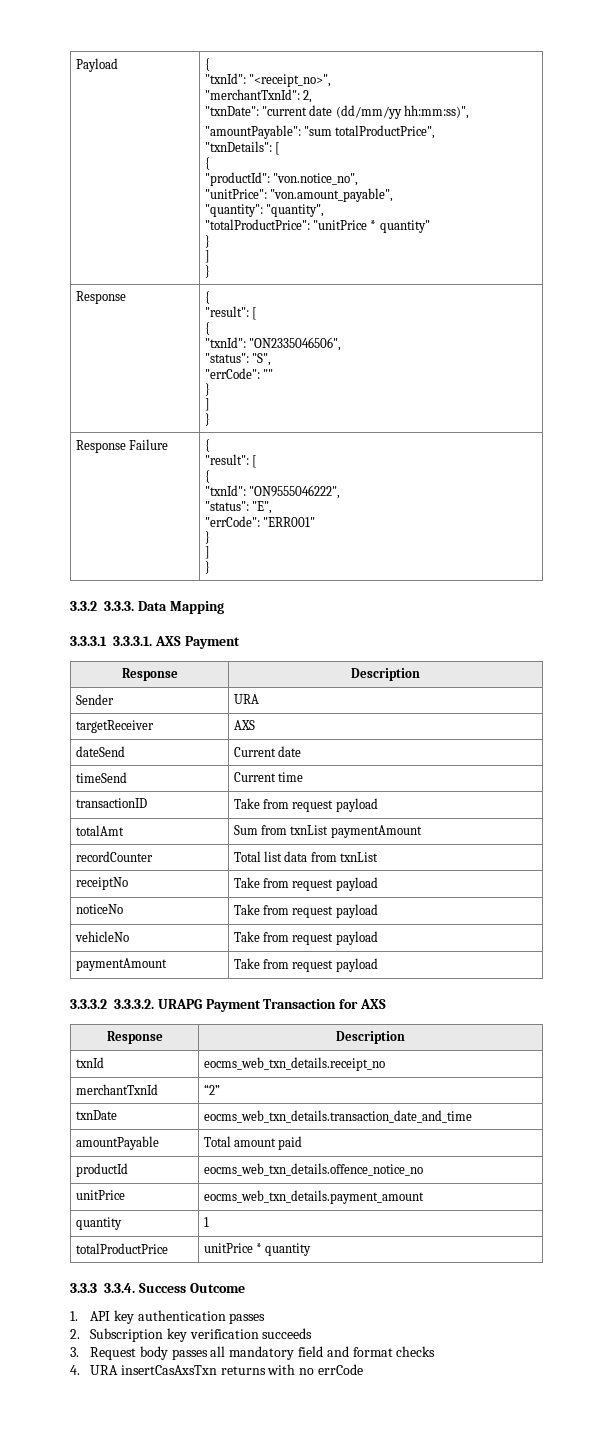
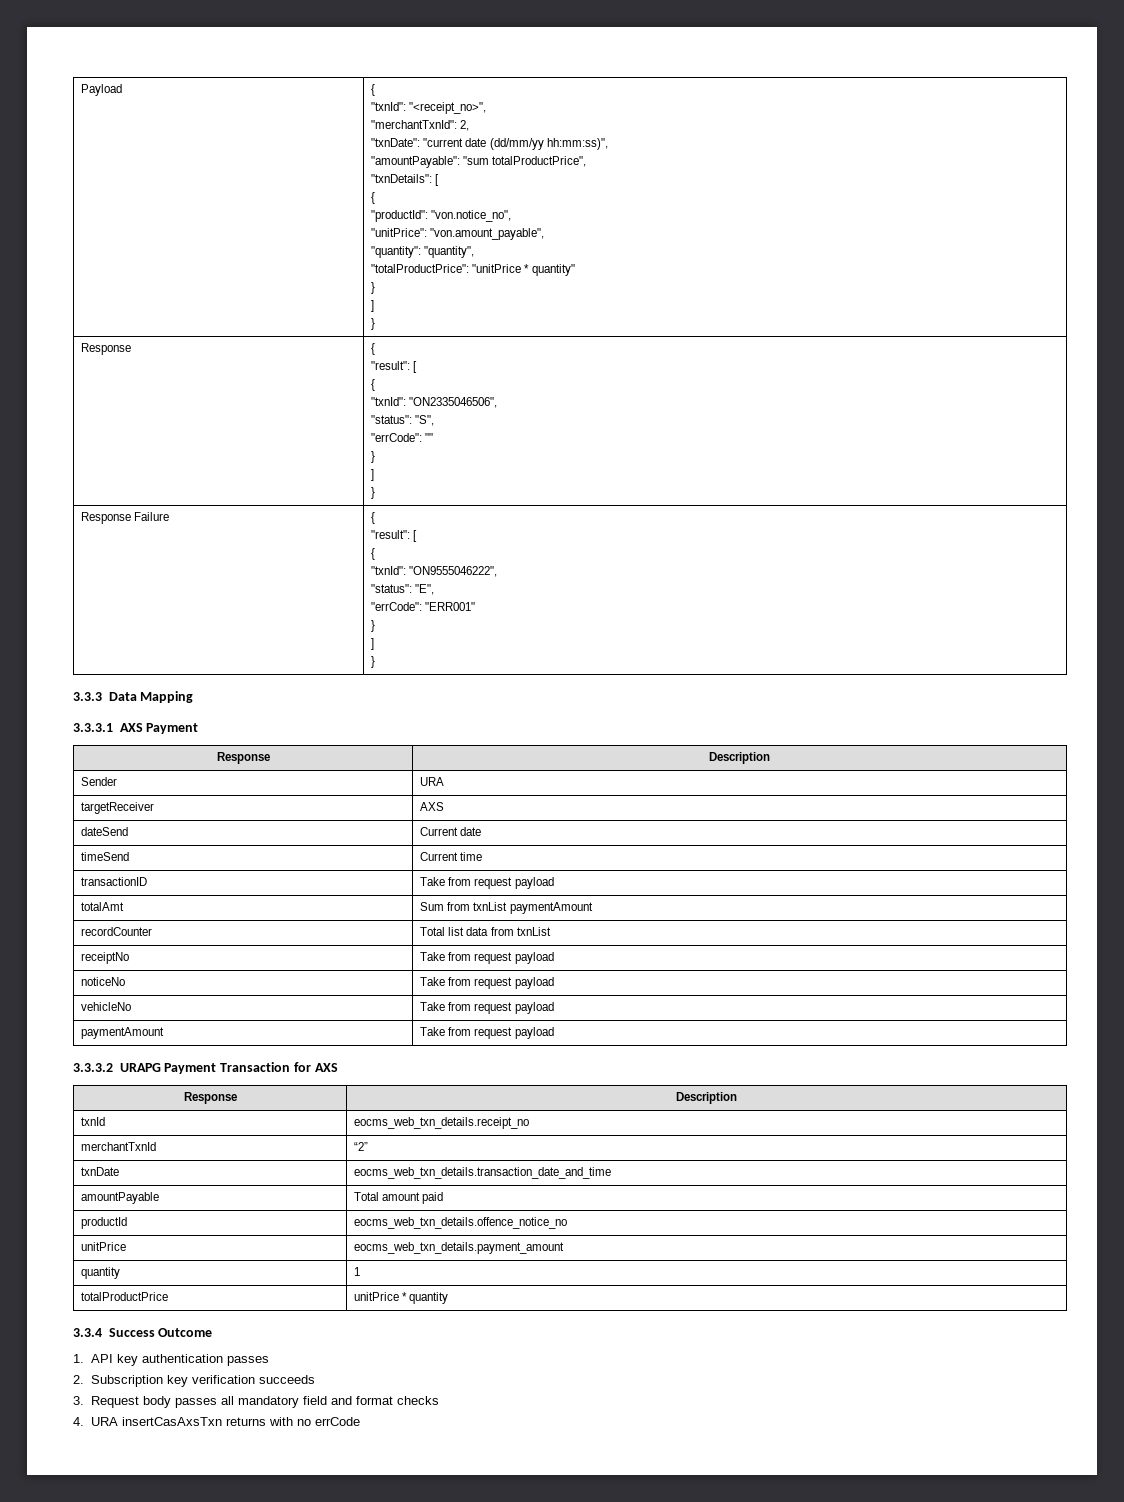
- 3.3.2 3.3.3. Data Mapping
+ 3.3.3 Data Mapping
- 3.3.3.1 3.3.3.1. AXS Payment
+ 3.3.3.1 AXS Payment
- 3.3.3.2 3.3.3.2. URAPG Payment Transaction for AXS
+ 3.3.3.2 URAPG Payment Transaction for AXS
- 3.3.3 3.3.4. Success Outcome
+ 3.3.4 Success Outcome

